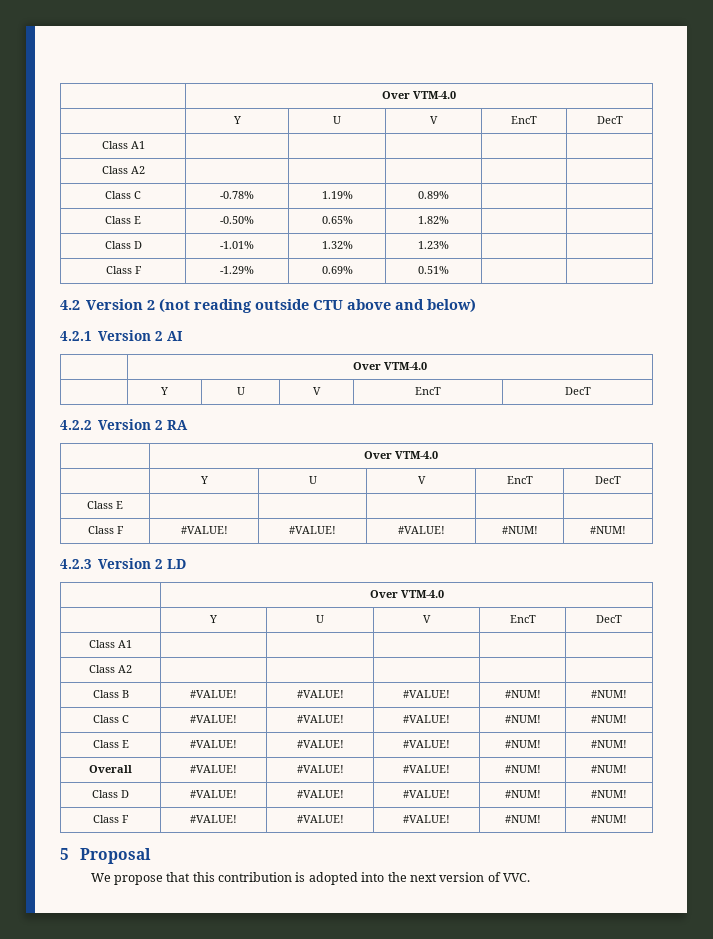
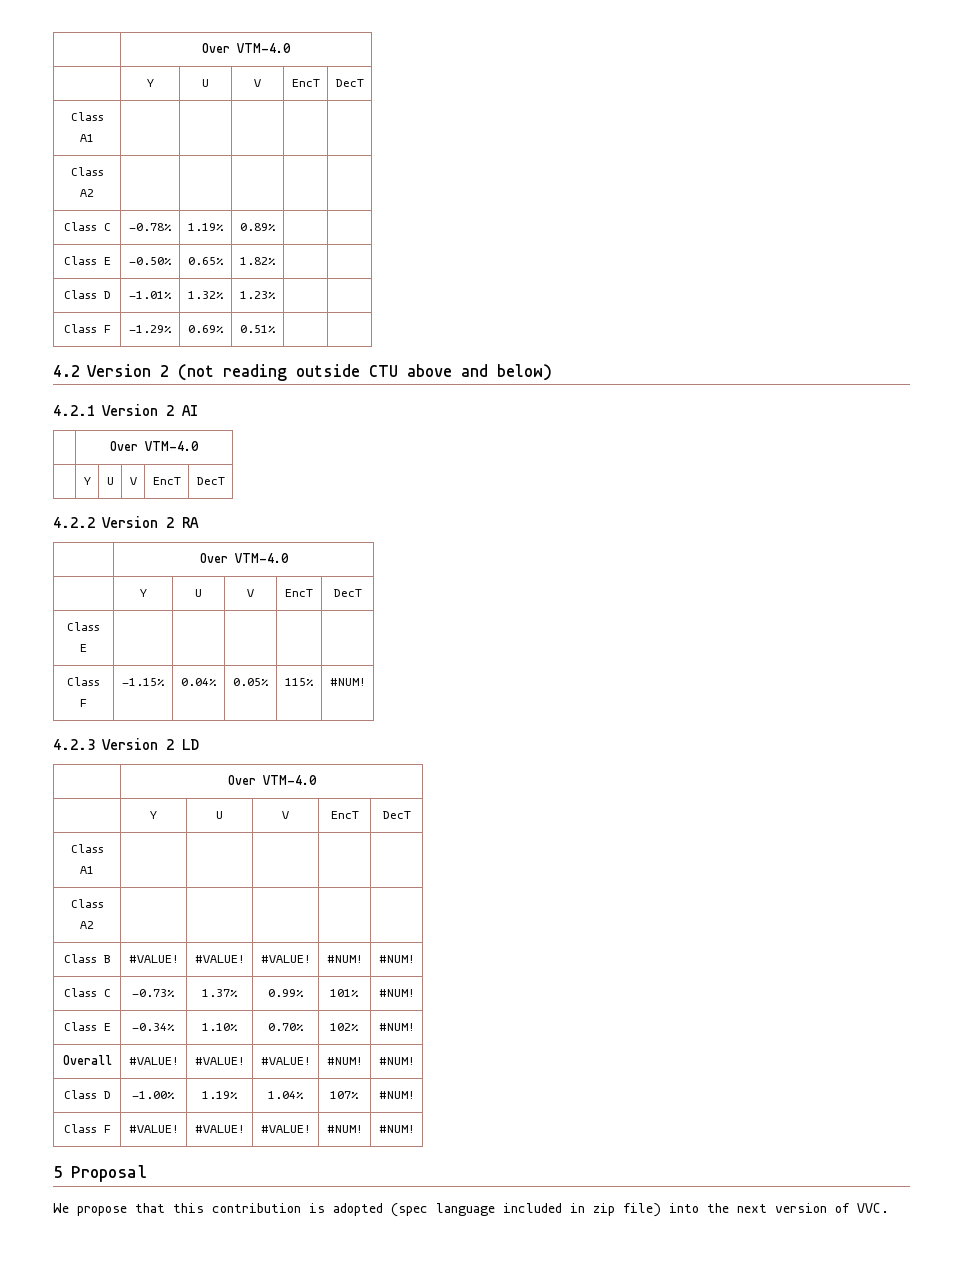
  Class E | | | | |
- Class F | #VALUE! | #VALUE! | #VALUE! | #NUM! | #NUM!
+ Class F | -1.15% | 0.04% | 0.05% | 115% | #NUM!
- Class C | #VALUE! | #VALUE! | #VALUE! | #NUM! | #NUM!
+ Class C | -0.73% | 1.37% | 0.99% | 101% | #NUM!
- Class E | #VALUE! | #VALUE! | #VALUE! | #NUM! | #NUM!
+ Class E | -0.34% | 1.10% | 0.70% | 102% | #NUM!
- Class D | #VALUE! | #VALUE! | #VALUE! | #NUM! | #NUM!
+ Class D | -1.00% | 1.19% | 1.04% | 107% | #NUM!
- We propose that this contribution is adopted into the next version of VVC.
+ We propose that this contribution is adopted (spec language included in zip file) into the next version of VVC.

